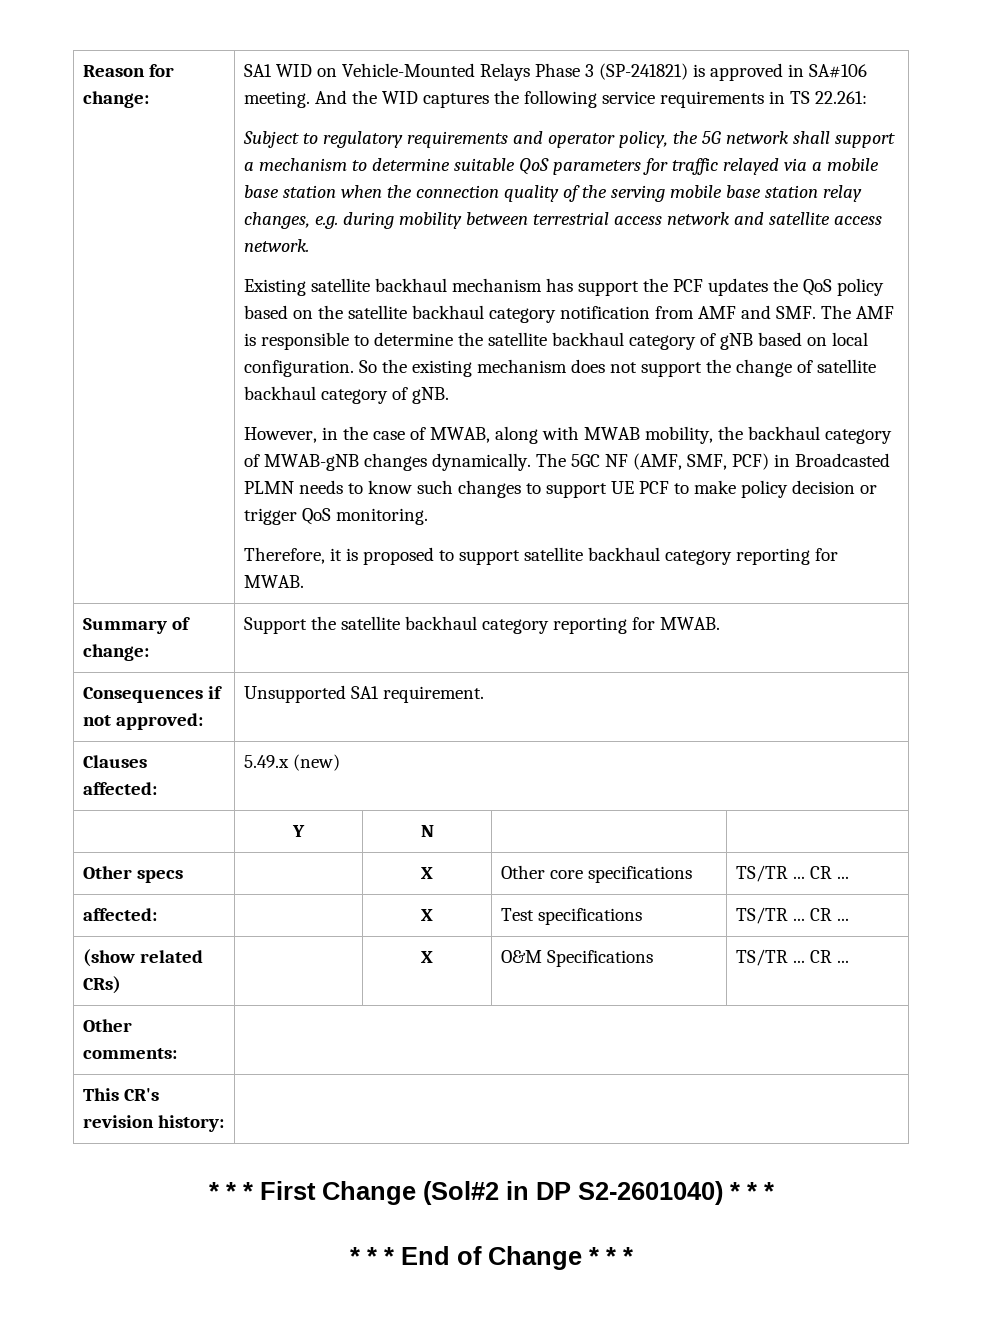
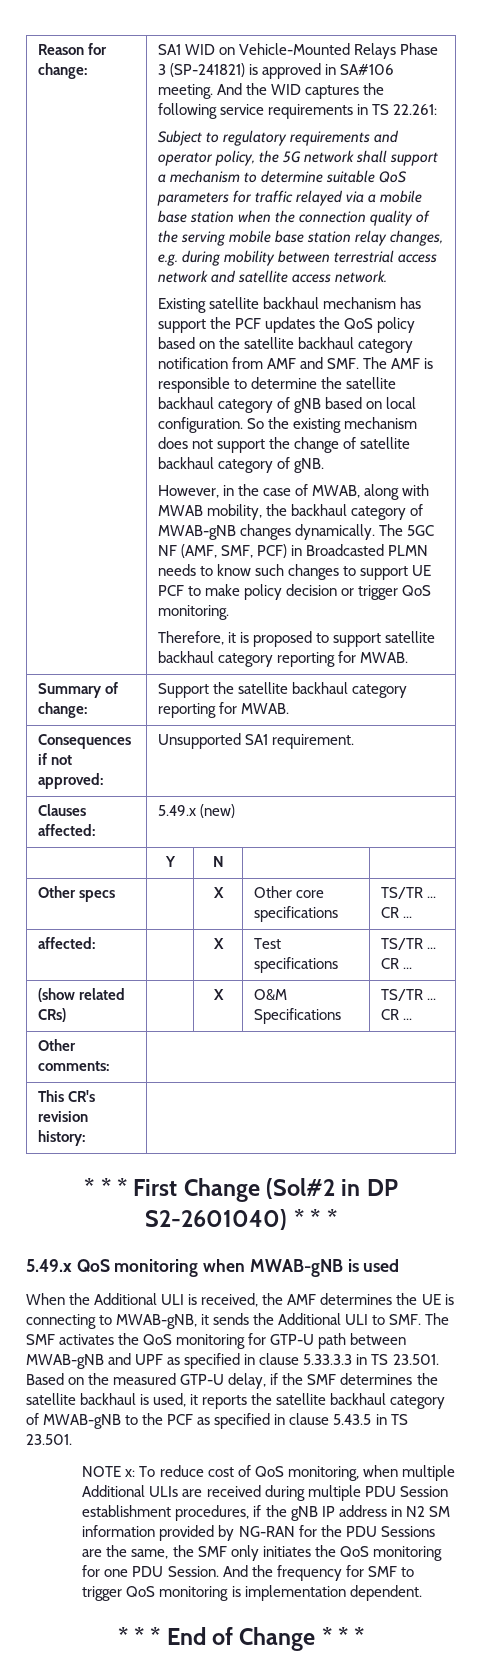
+ 5.49.x QoS monitoring when MWAB-gNB is used
+ When the Additional ULI is received, the AMF determines the UE is connecting to MWAB-gNB, it sends the Additional ULI to SMF. The SMF activates the QoS monitoring for GTP-U path between MWAB-gNB and UPF as specified in clause 5.33.3.3 in TS 23.501. Based on the measured GTP-U delay, if the SMF determines the satellite backhaul is used, it reports the satellite backhaul category of MWAB-gNB to the PCF as specified in clause 5.43.5 in TS 23.501.
+ NOTE x: To reduce cost of QoS monitoring, when multiple Additional ULIs are received during multiple PDU Session establishment procedures, if the gNB IP address in N2 SM information provided by NG-RAN for the PDU Sessions are the same, the SMF only initiates the QoS monitoring for one PDU Session. And the frequency for SMF to trigger QoS monitoring is implementation dependent.

